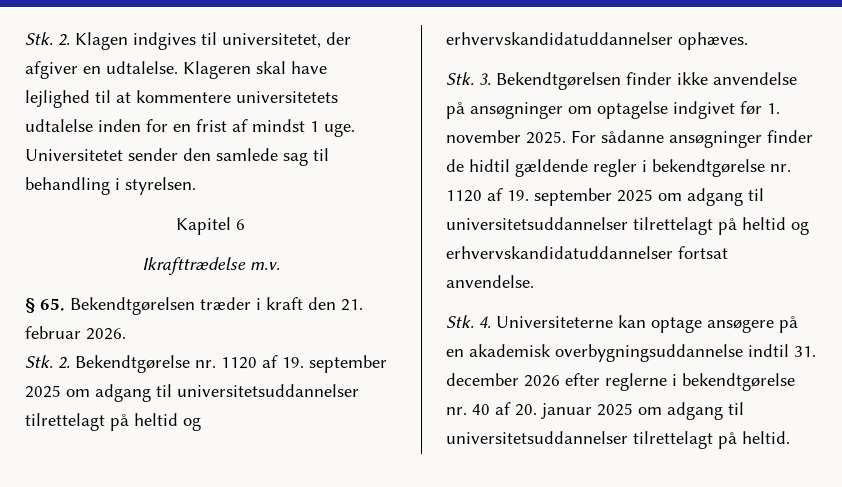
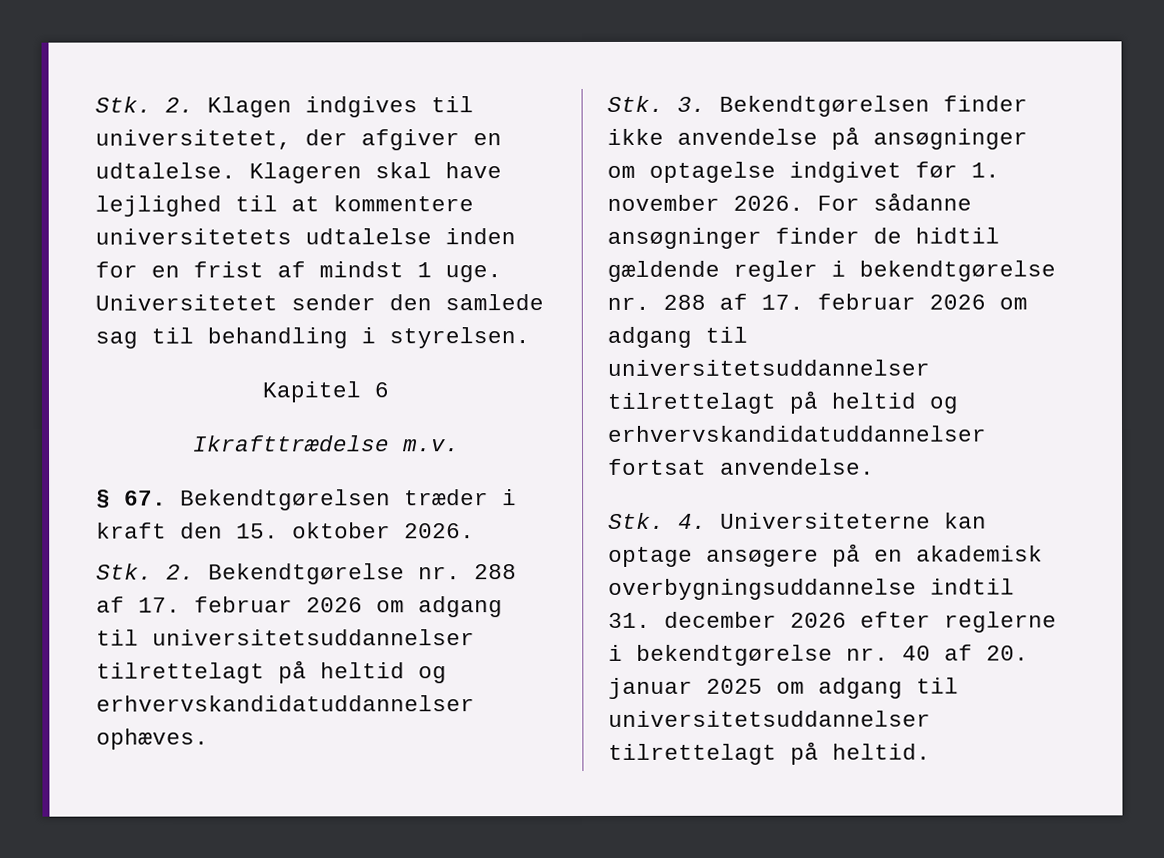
- § 65. Bekendtgørelsen træder i kraft den 21. februar 2026.
+ § 67. Bekendtgørelsen træder i kraft den 15. oktober 2026.
- Stk. 2. Bekendtgørelse nr. 1120 af 19. september 2025 om adgang til universitetsuddannelser tilrettelagt på heltid og erhvervskandidatuddannelser ophæves.
+ Stk. 2. Bekendtgørelse nr. 288 af 17. februar 2026 om adgang til universitetsuddannelser tilrettelagt på heltid og erhvervskandidatuddannelser ophæves.
- Stk. 3. Bekendtgørelsen finder ikke anvendelse på ansøgninger om optagelse indgivet før 1. november 2025.
+ Stk. 3. Bekendtgørelsen finder ikke anvendelse på ansøgninger om optagelse indgivet før 1. november 2026.
- For sådanne ansøgninger finder de hidtil gældende regler i bekendtgørelse nr. 1120 af 19. september 2025 om adgang til universitetsuddannelser tilrettelagt på heltid og erhvervskandidatuddannelser fortsat anvendelse.
+ For sådanne ansøgninger finder de hidtil gældende regler i bekendtgørelse nr. 288 af 17. februar 2026 om adgang til universitetsuddannelser tilrettelagt på heltid og erhvervskandidatuddannelser fortsat anvendelse.

